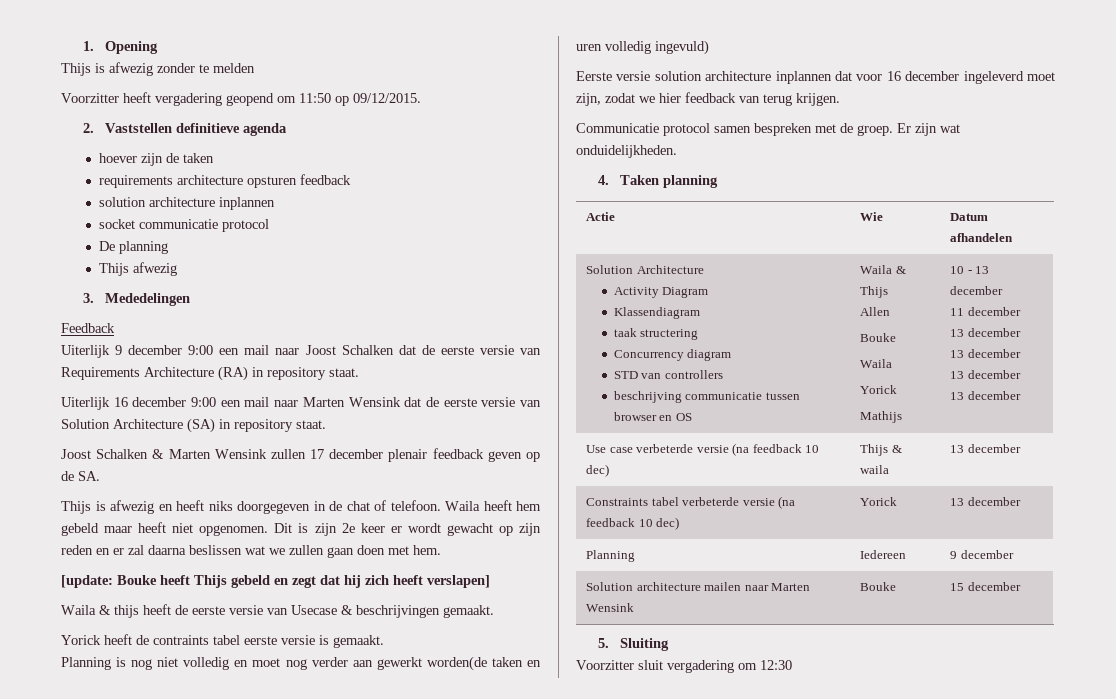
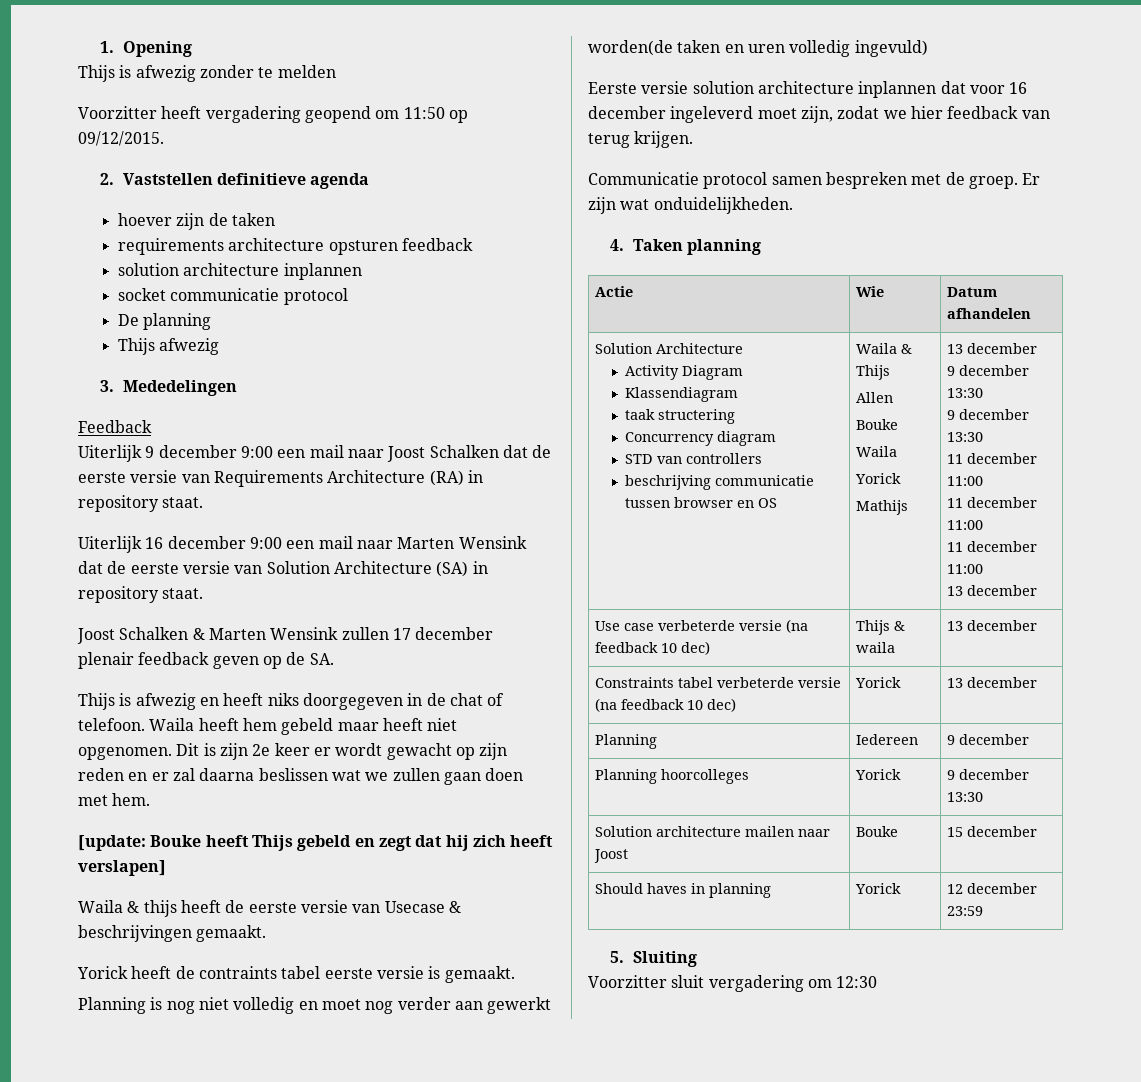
- Mathijs | 10 - 13 december
- 11 december
- 13 december
- 13 december
- 13 december
+ Mathijs | 13 december
+ 9 december 13:30
+ 9 december 13:30
+ 11 december 11:00
+ 11 december 11:00
+ 11 december 11:00
+ Planning hoorcolleges | Yorick | 9 december 13:30
- Solution architecture mailen naar Marten Wensink | Bouke | 15 december
+ Solution architecture mailen naar Joost | Bouke | 15 december
+ Should haves in planning | Yorick | 12 december 23:59

